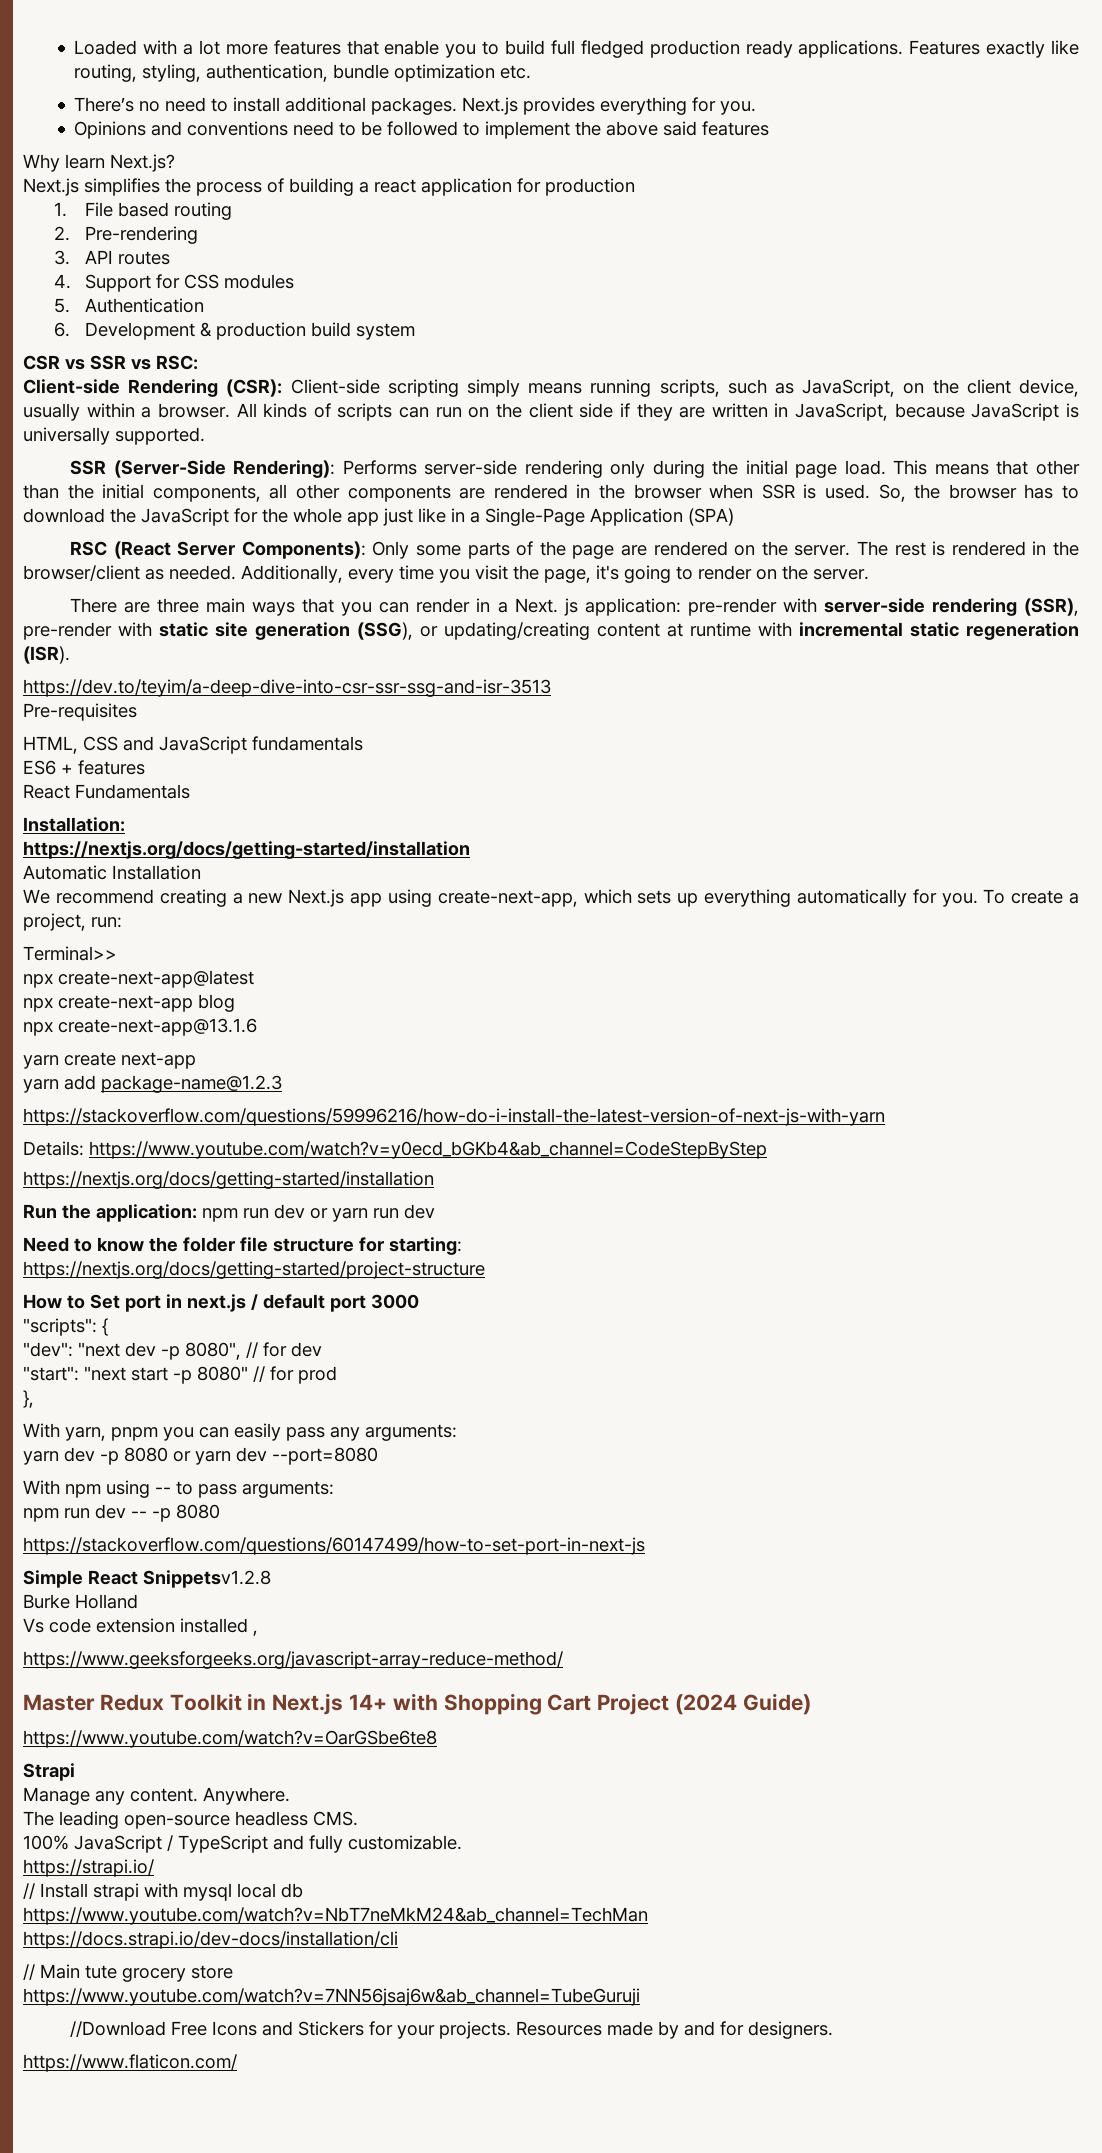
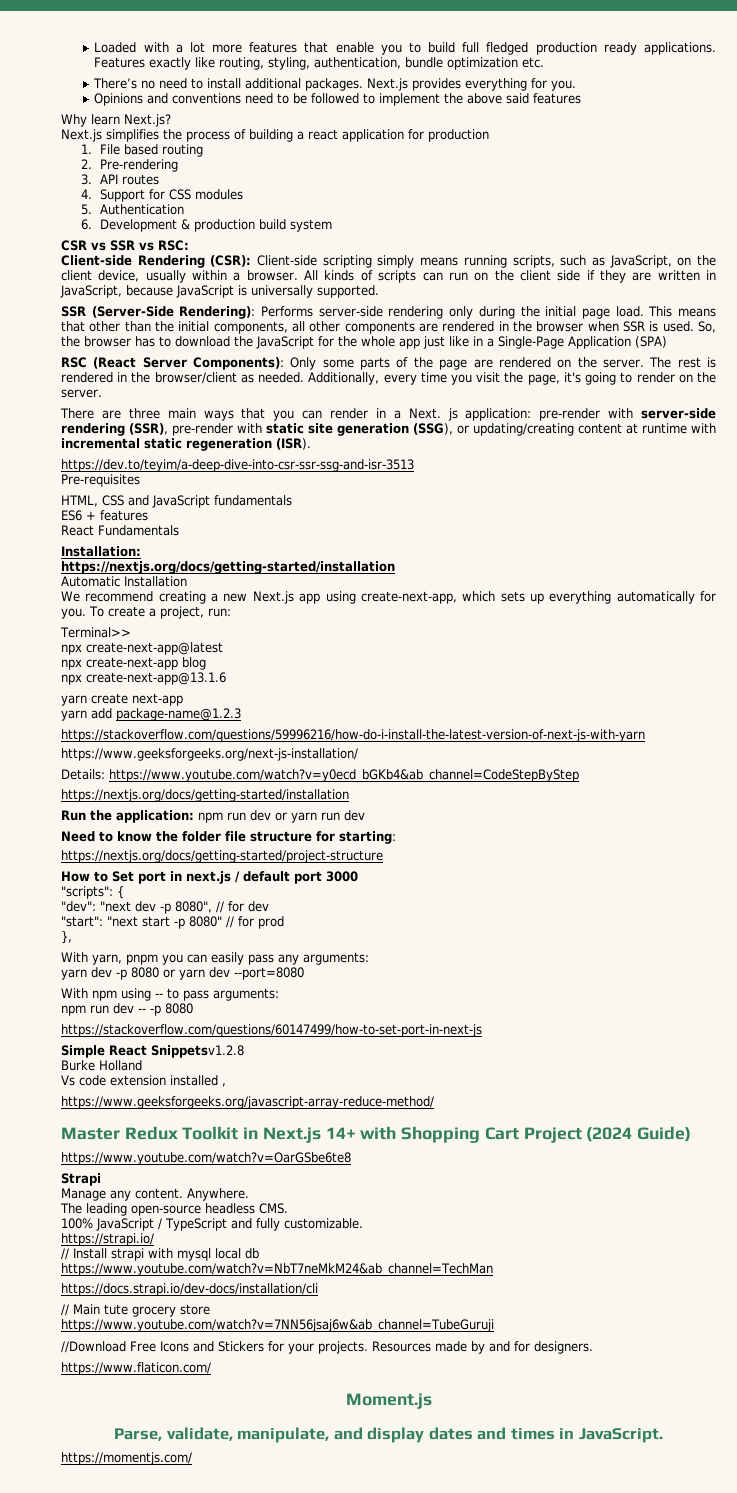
+ https://www.geeksforgeeks.org/next-js-installation/
+ Moment.js
+ Parse, validate, manipulate, and display dates and times in JavaScript.
+ https://momentjs.com/

